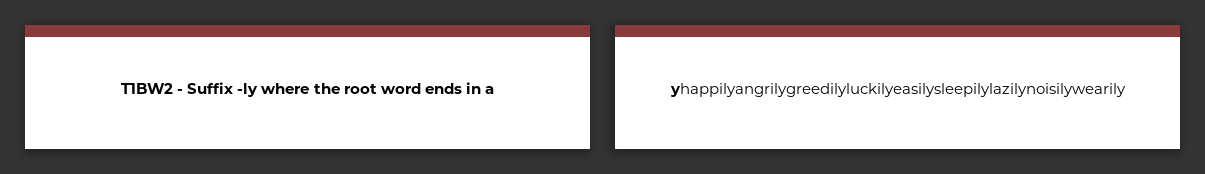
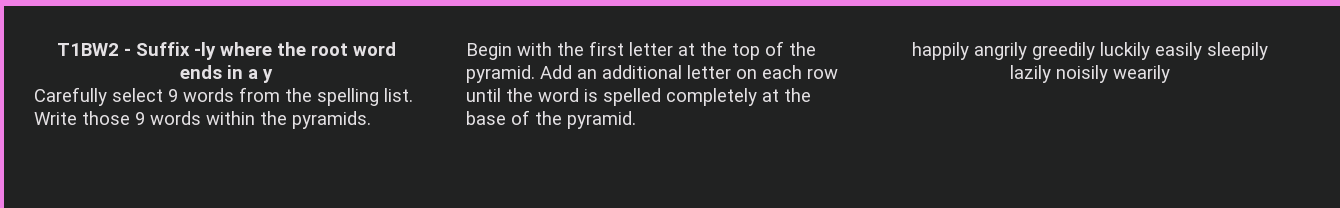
- T1BW2 - Suffix -ly where the root word ends in a yhappilyangrilygreedilyluckilyeasilysleepilylazilynoisilywearily
+ T1BW2 - Suffix -ly where the root word ends in a y
+ Carefully select 9 words from the spelling list. Write those 9 words within the pyramids. Begin with the first letter at the top of the pyramid. Add an additional letter on each row until the word is spelled completely at the base of the pyramid.
+ happily angrily greedily luckily easily sleepily lazily noisily wearily

